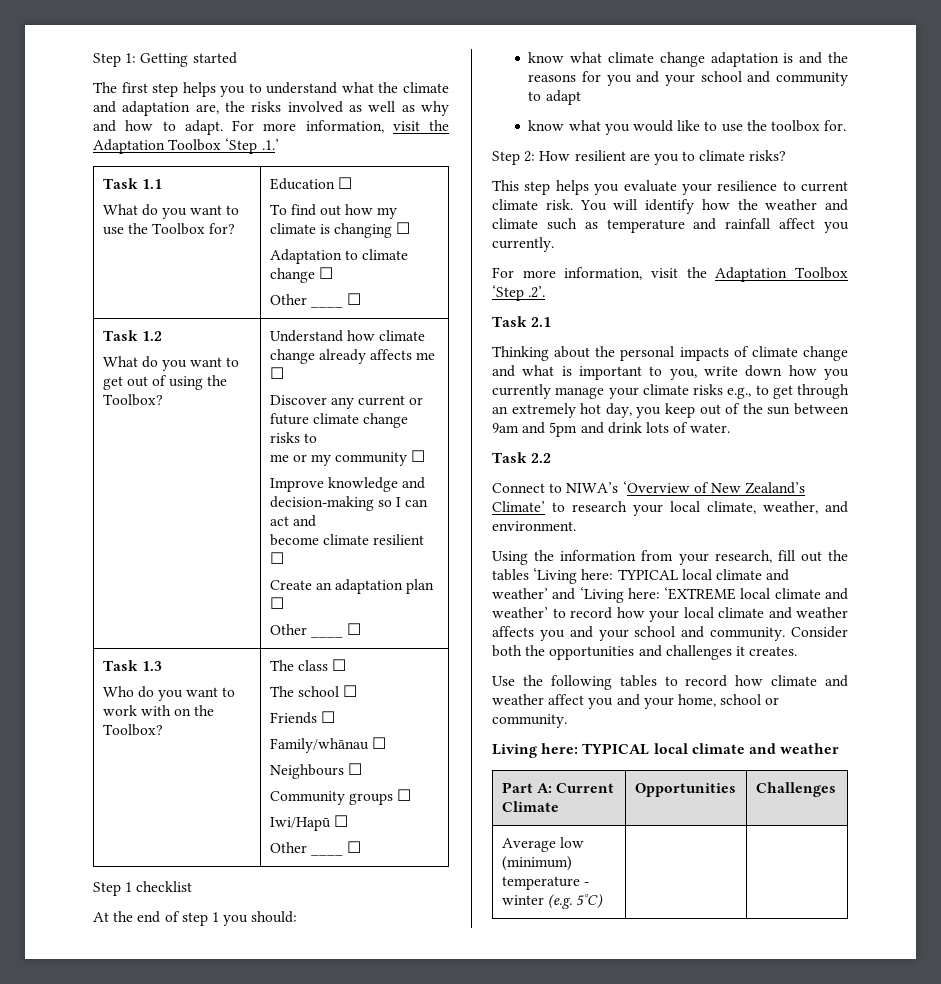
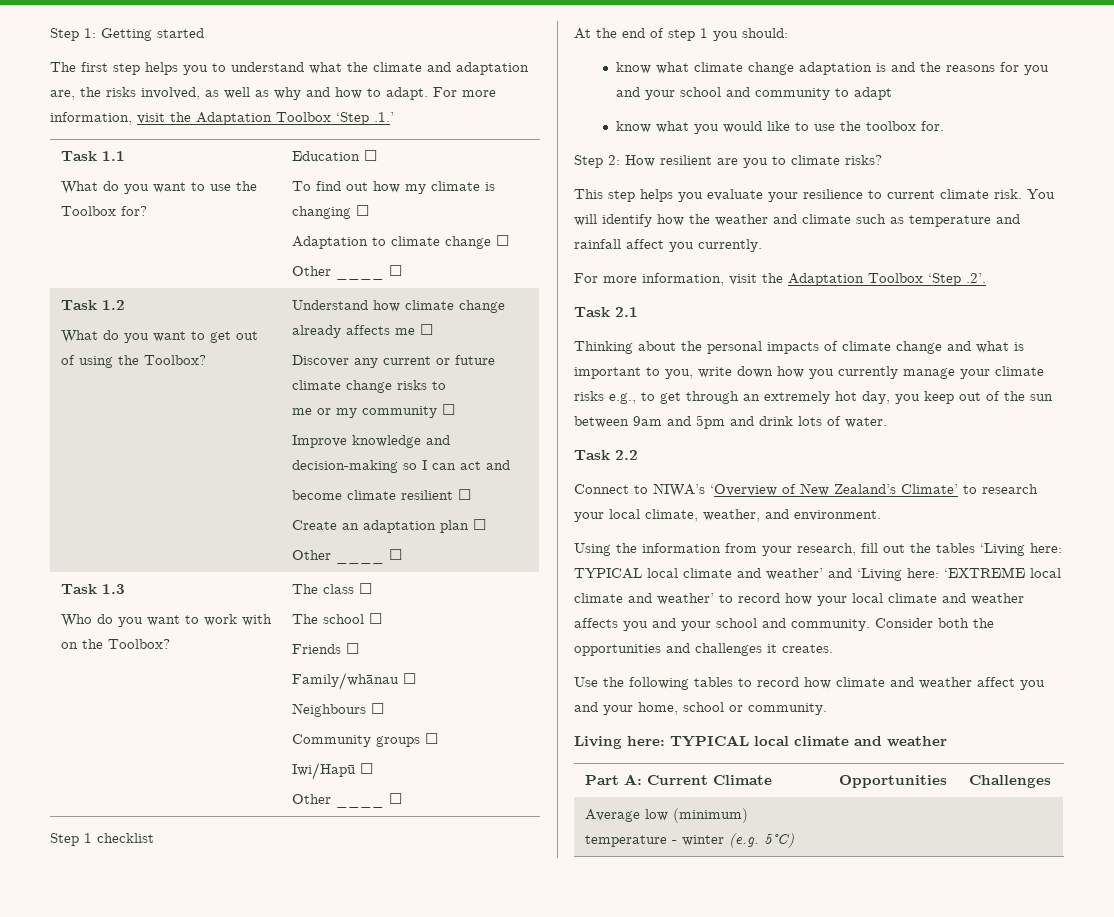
- The first step helps you to understand what the climate and adaptation are, the risks involved as well as why and how to adapt.
+ The first step helps you to understand what the climate and adaptation are, the risks involved, as well as why and how to adapt.

